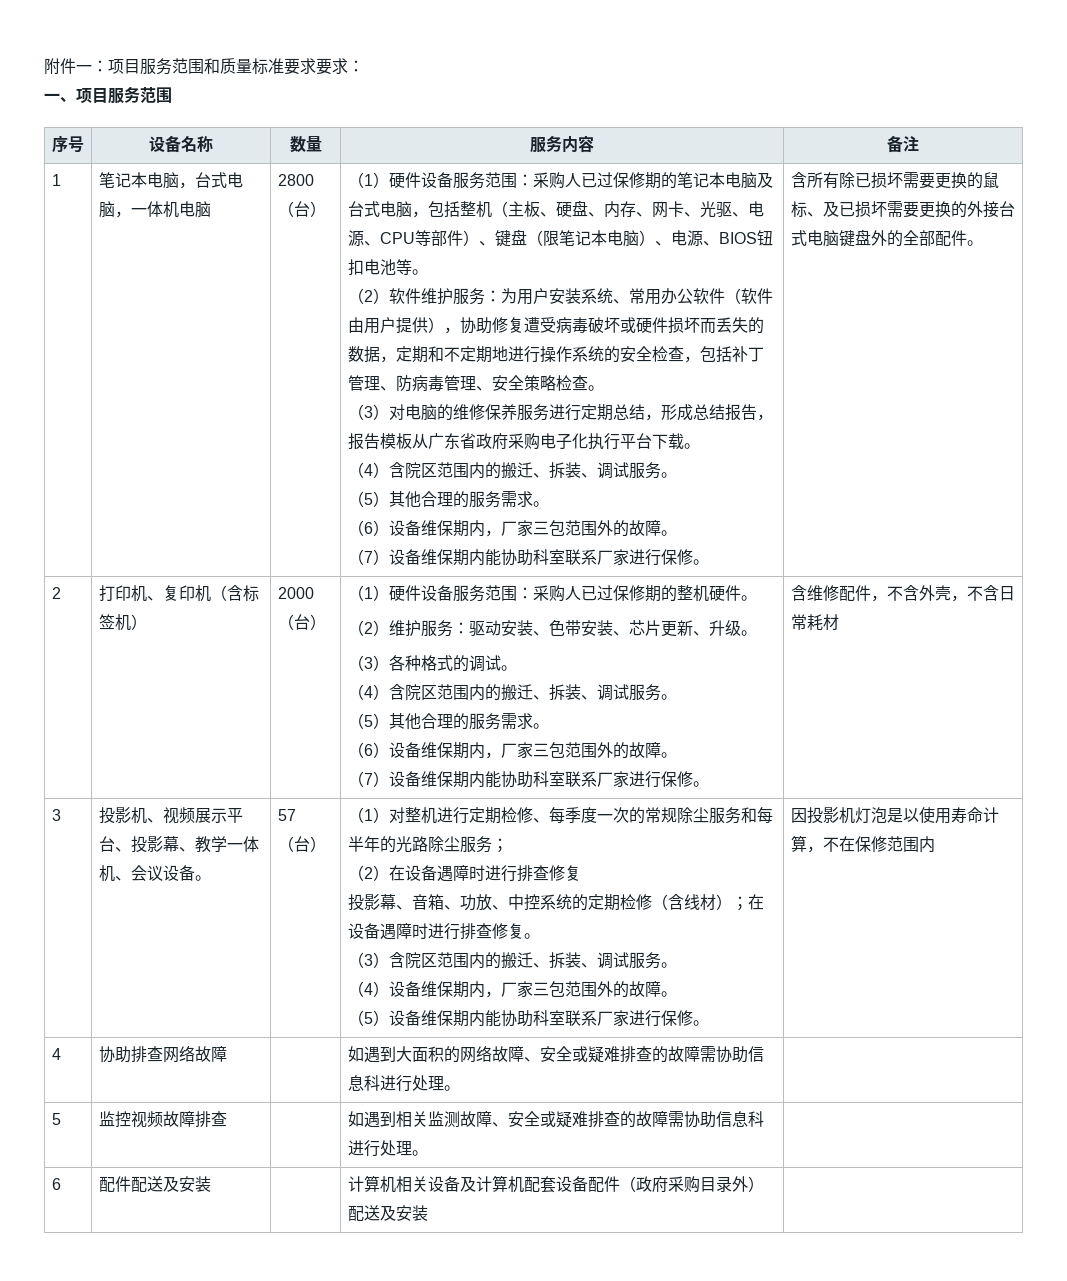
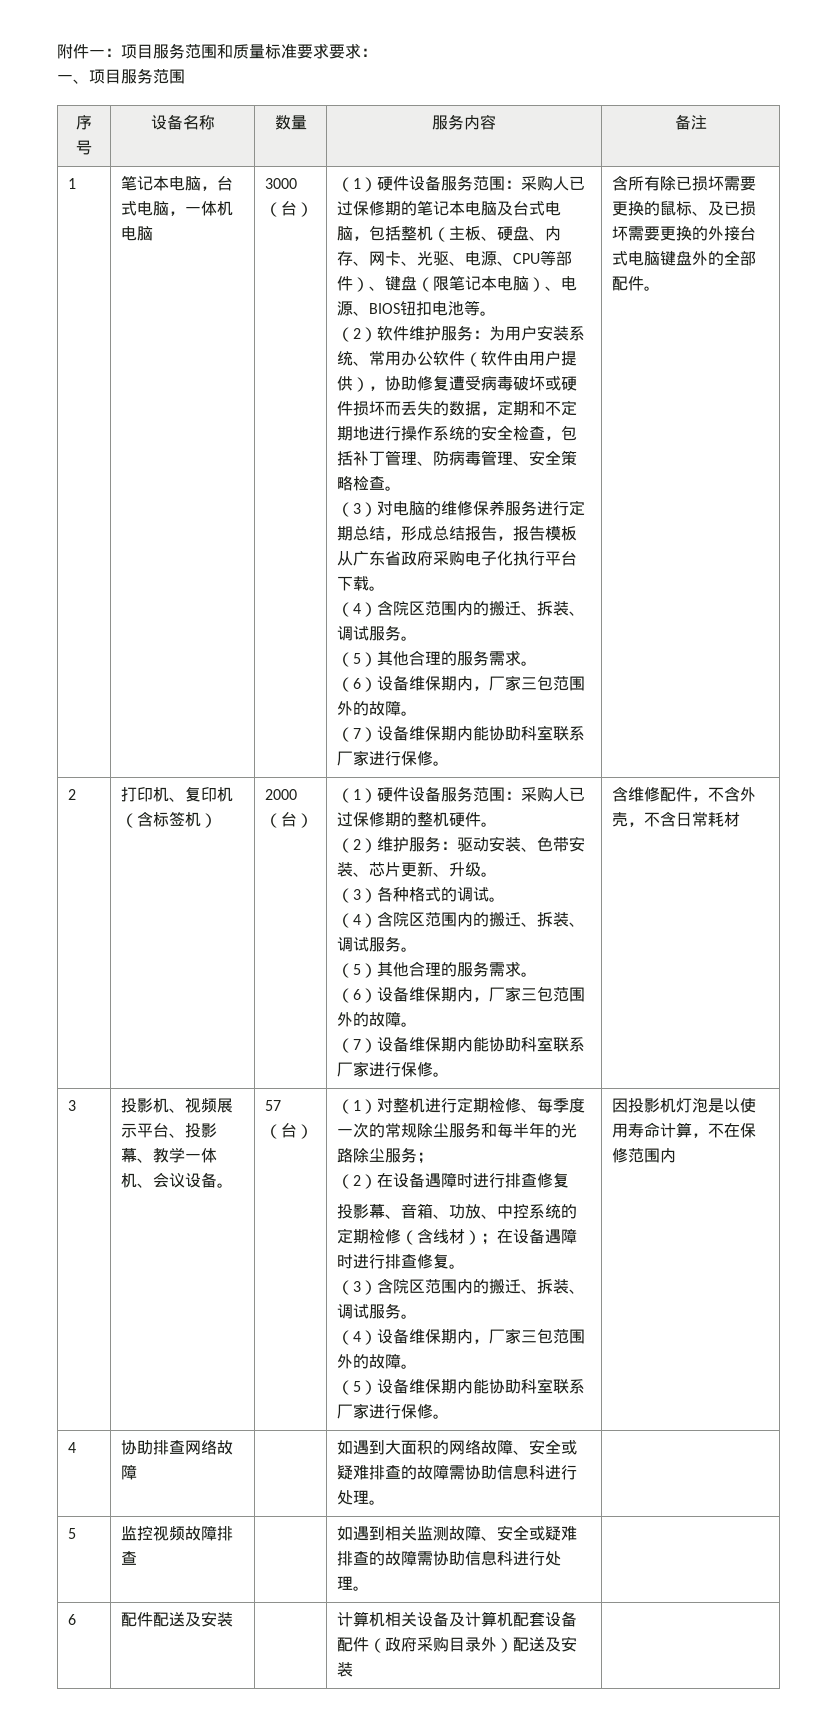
- 2800（台）
+ 3000（台）

